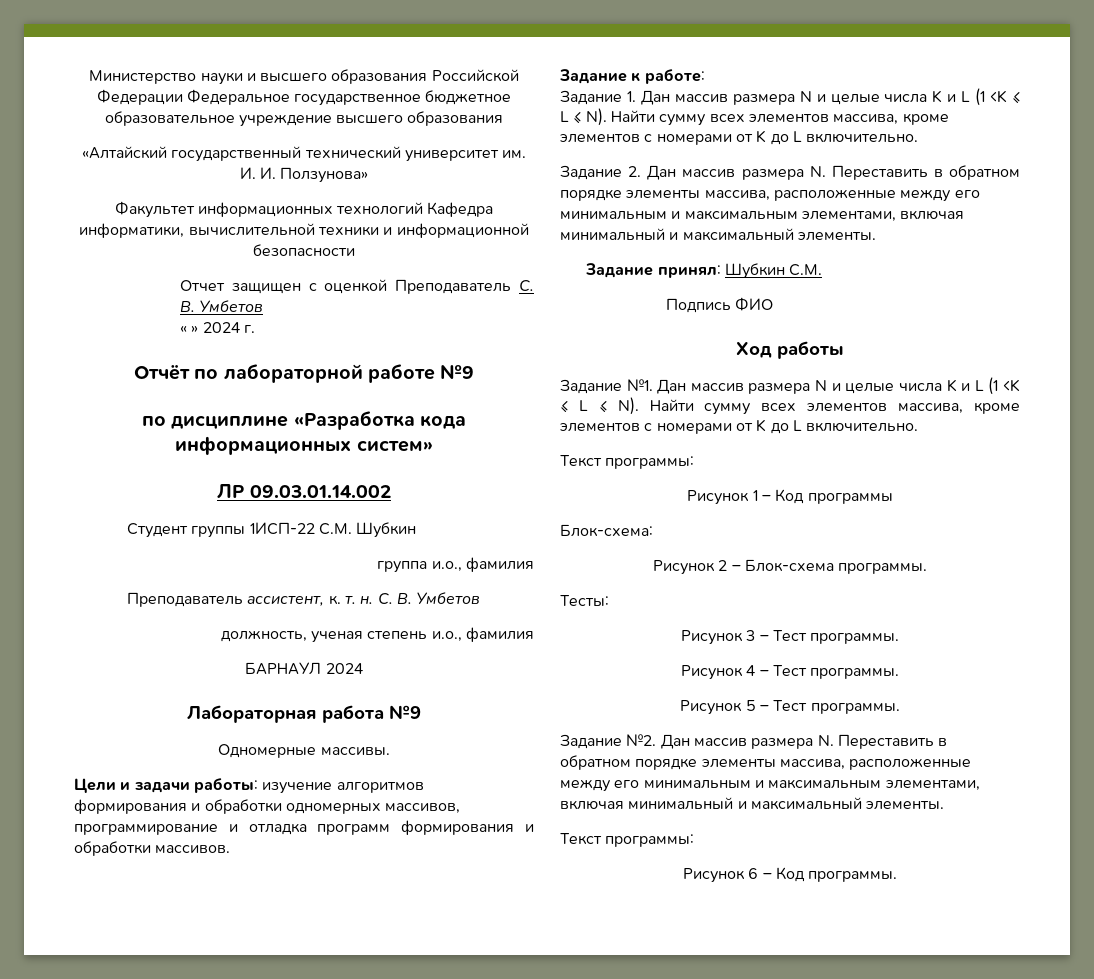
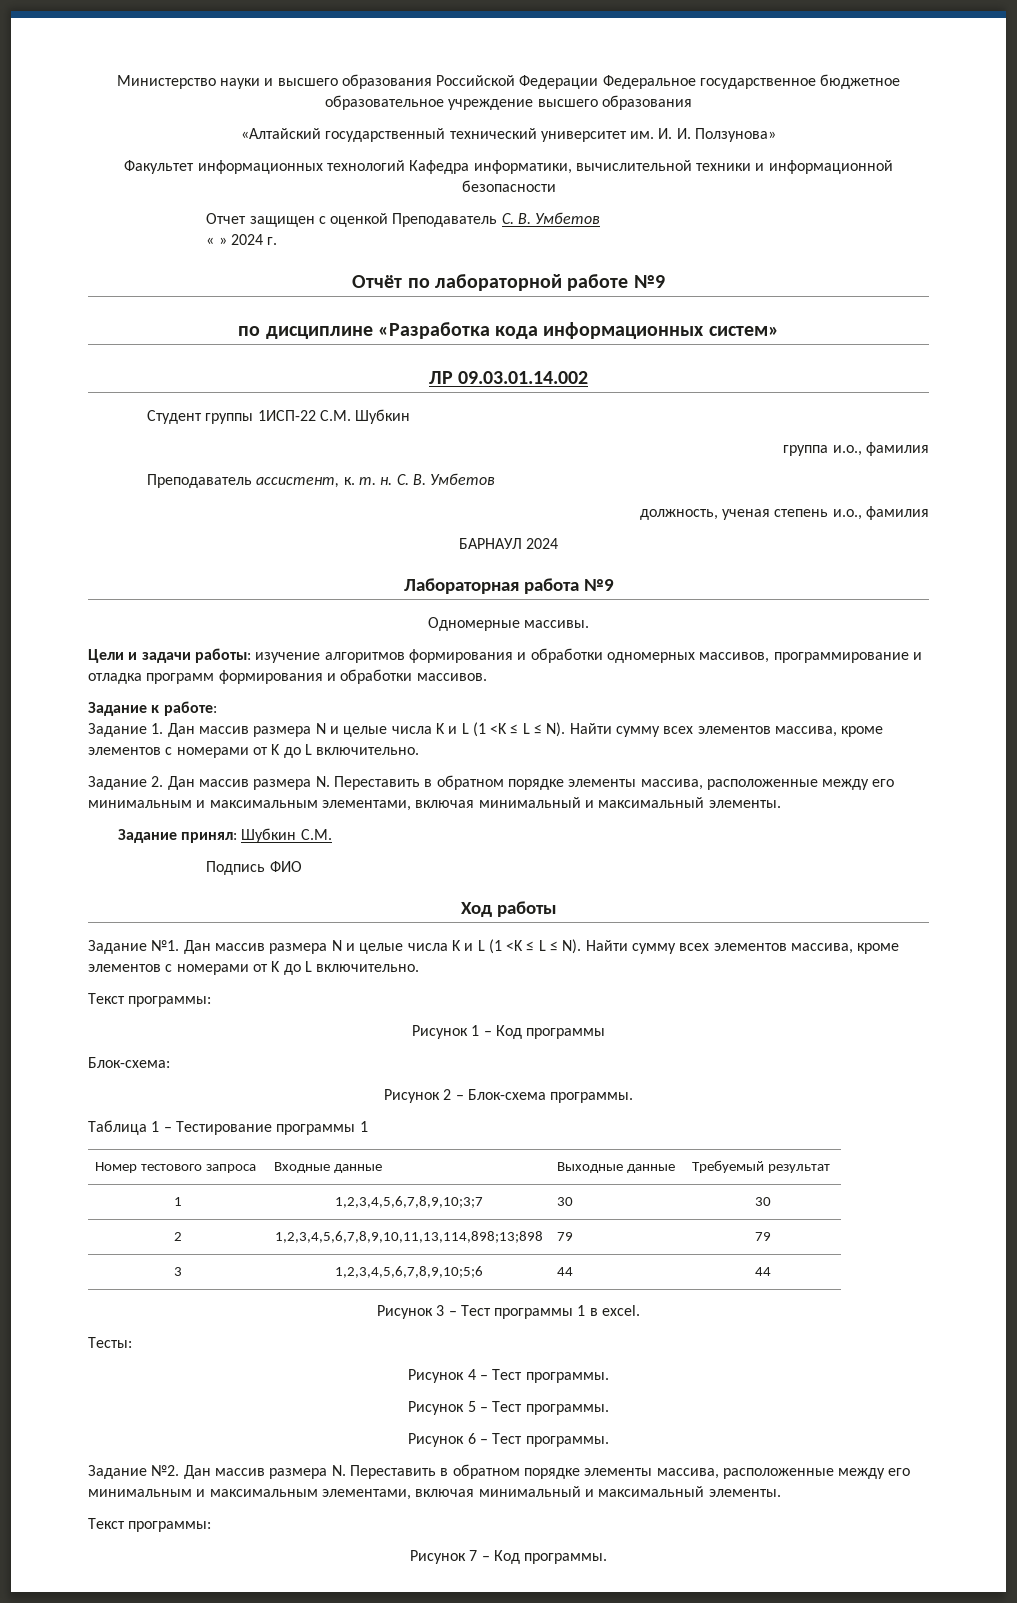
- Тесты:
+ Таблица 1 – Тестирование программы 1
+ Номер тестового запроса | Входные данные | Выходные данные | Требуемый результат
+ 1 | 1,2,3,4,5,6,7,8,9,10;3;7 | 30 | 30
+ 2 | 1,2,3,4,5,6,7,8,9,10,11,13,114,898;13;898 | 79 | 79
+ 3 | 1,2,3,4,5,6,7,8,9,10;5;6 | 44 | 44
- Рисунок 3 – Тест программы.
+ Рисунок 3 – Тест программы 1 в excel.
+ Тесты:
+ Рисунок 6 – Тест программы.
- Рисунок 6 – Код программы.
+ Рисунок 7 – Код программы.

